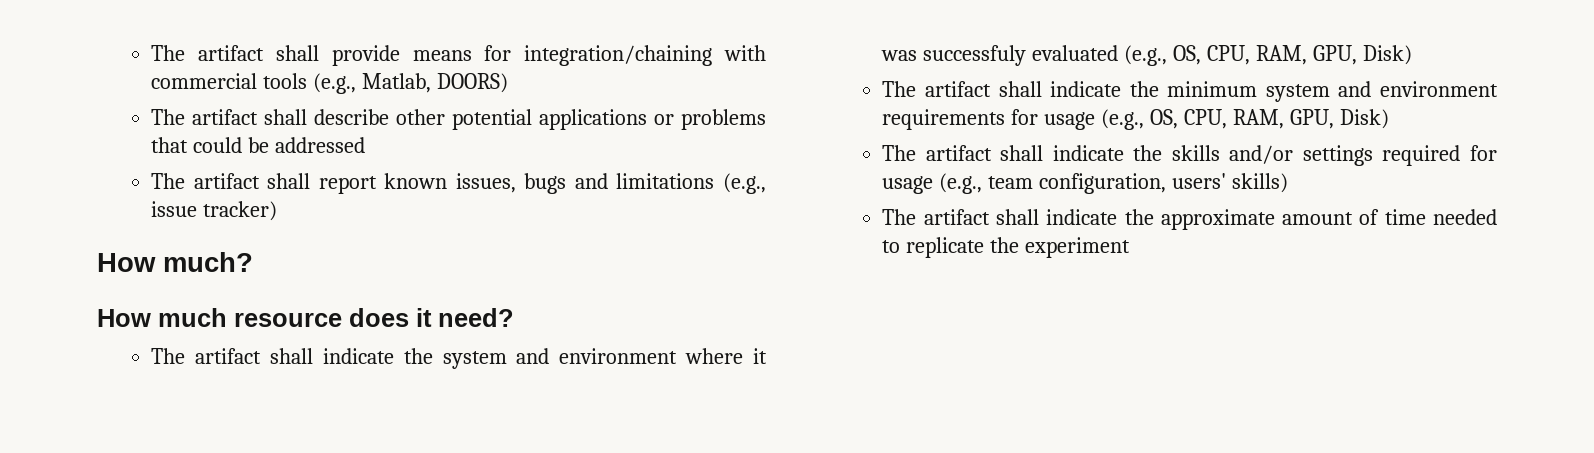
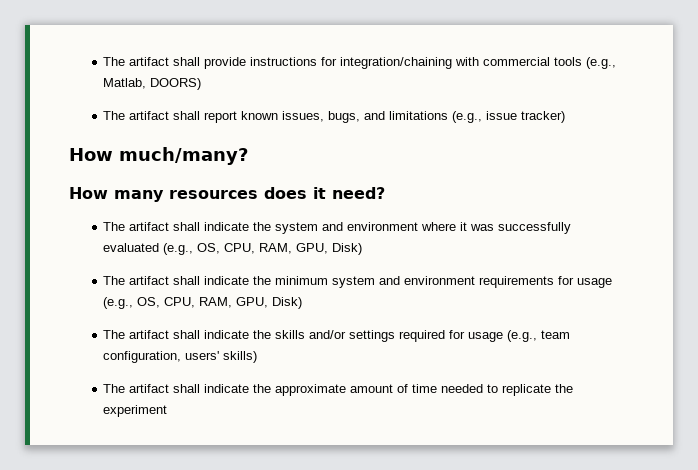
- The artifact shall provide means for integration/chaining with commercial tools (e.g., Matlab, DOORS)
+ The artifact shall provide instructions for integration/chaining with commercial tools (e.g., Matlab, DOORS)
- The artifact shall describe other potential applications or problems that could be addressed
- The artifact shall report known issues, bugs and limitations (e.g., issue tracker)
+ The artifact shall report known issues, bugs, and limitations (e.g., issue tracker)
- How much?
- How much resource does it need?
+ How much/many?
+ How many resources does it need?
- The artifact shall indicate the system and environment where it was successfuly evaluated (e.g., OS, CPU, RAM, GPU, Disk)
+ The artifact shall indicate the system and environment where it was successfully evaluated (e.g., OS, CPU, RAM, GPU, Disk)

